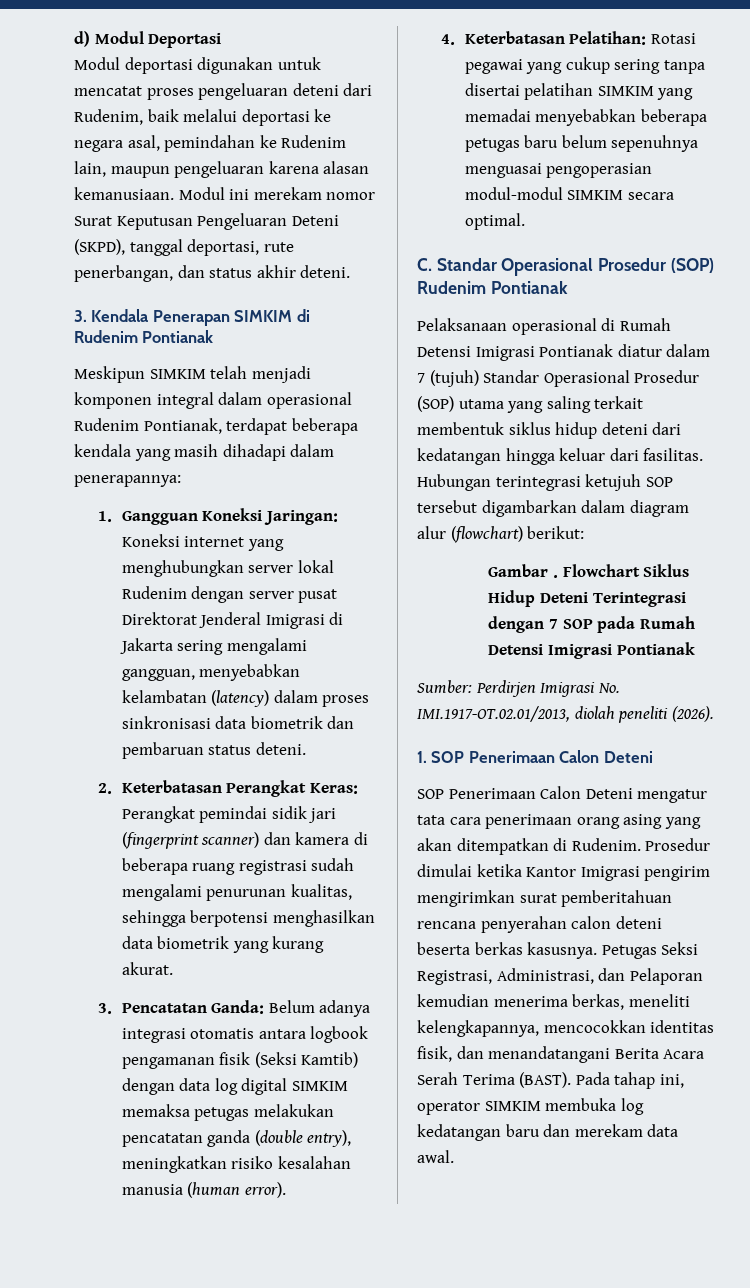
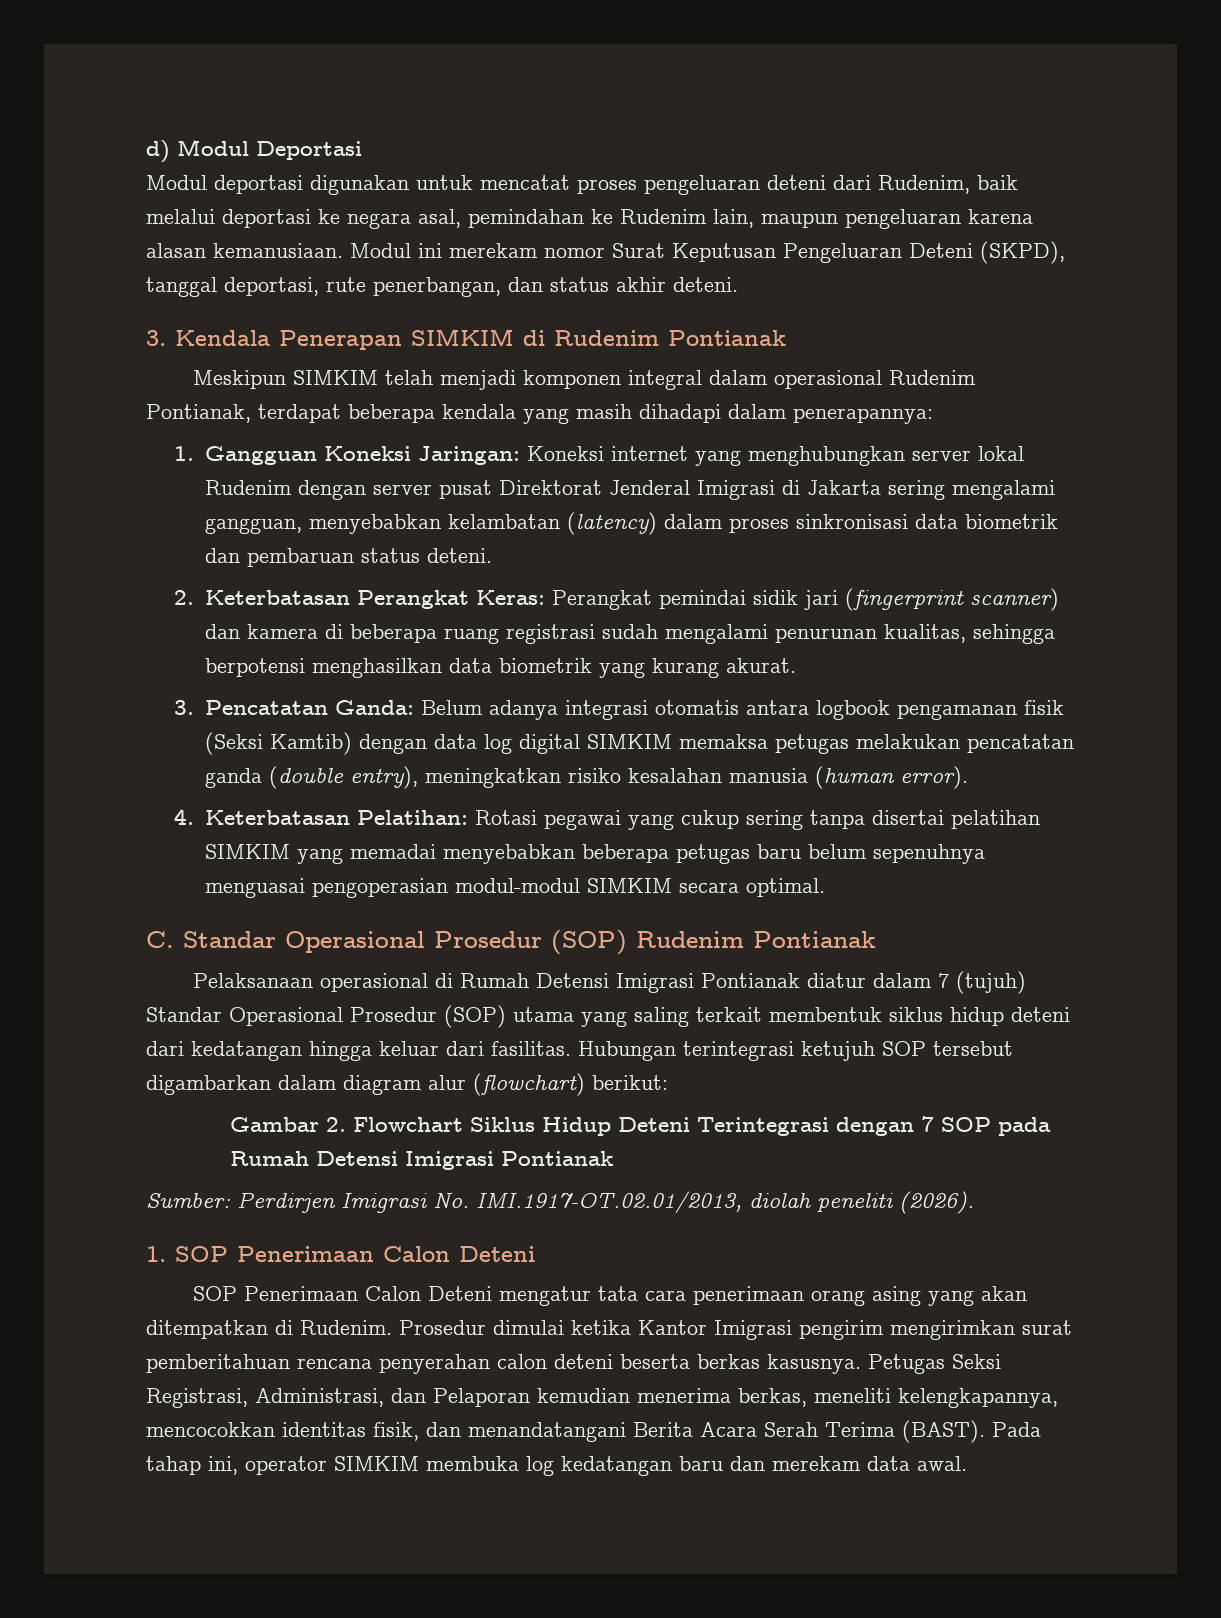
- Gambar . Flowchart Siklus Hidup Deteni Terintegrasi dengan 7 SOP pada Rumah Detensi Imigrasi Pontianak
+ Gambar 2. Flowchart Siklus Hidup Deteni Terintegrasi dengan 7 SOP pada Rumah Detensi Imigrasi Pontianak

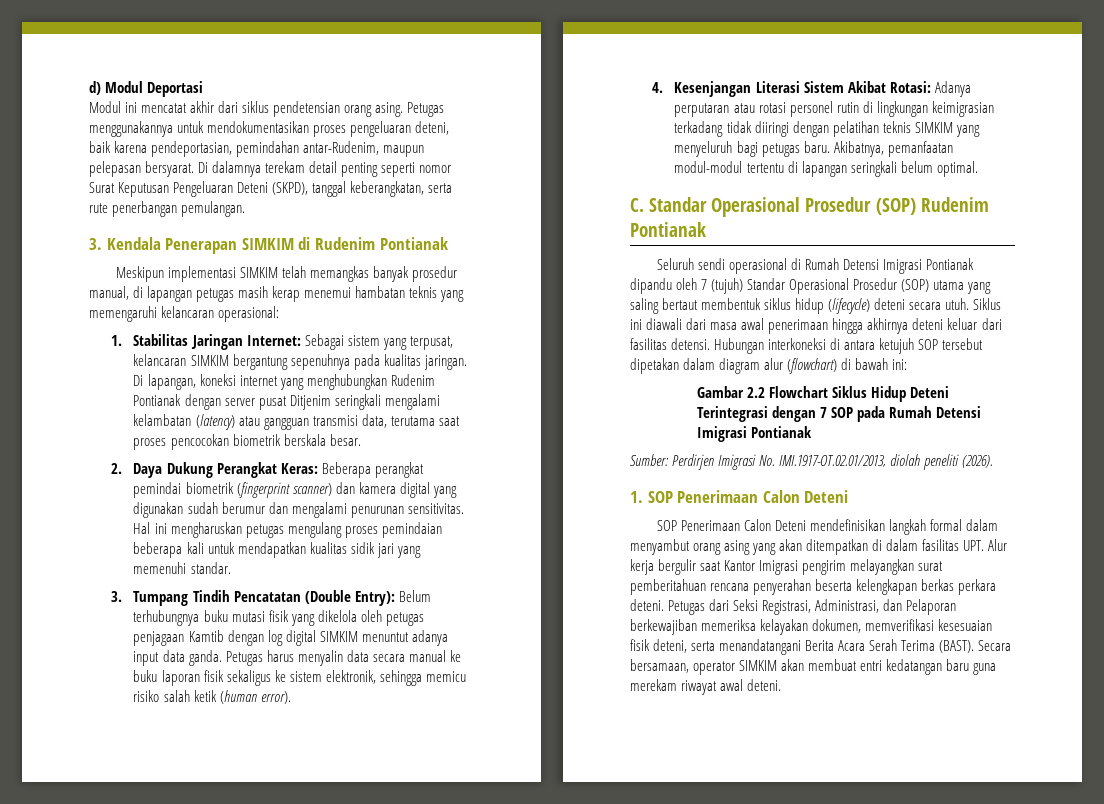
- Modul deportasi digunakan untuk mencatat proses pengeluaran deteni dari Rudenim, baik melalui deportasi ke negara asal, pemindahan ke Rudenim lain, maupun pengeluaran karena alasan kemanusiaan. Modul ini merekam nomor Surat Keputusan Pengeluaran Deteni (SKPD), tanggal deportasi, rute penerbangan, dan status akhir deteni.
+ Modul ini mencatat akhir dari siklus pendetensian orang asing. Petugas menggunakannya untuk mendokumentasikan proses pengeluaran deteni, baik karena pendeportasian, pemindahan antar-Rudenim, maupun pelepasan bersyarat. Di dalamnya terekam detail penting seperti nomor Surat Keputusan Pengeluaran Deteni (SKPD), tanggal keberangkatan, serta rute penerbangan pemulangan.
- Meskipun SIMKIM telah menjadi komponen integral dalam operasional Rudenim Pontianak, terdapat beberapa kendala yang masih dihadapi dalam penerapannya:
- 1. Gangguan Koneksi Jaringan: Koneksi internet yang menghubungkan server lokal Rudenim dengan server pusat Direktorat Jenderal Imigrasi di Jakarta sering mengalami gangguan, menyebabkan kelambatan (latency) dalam proses sinkronisasi data biometrik dan pembaruan status deteni.
- 2. Keterbatasan Perangkat Keras: Perangkat pemindai sidik jari (fingerprint scanner) dan kamera di beberapa ruang registrasi sudah mengalami penurunan kualitas, sehingga berpotensi menghasilkan data biometrik yang kurang akurat.
- 3. Pencatatan Ganda: Belum adanya integrasi otomatis antara logbook pengamanan fisik (Seksi Kamtib) dengan data log digital SIMKIM memaksa petugas melakukan pencatatan ganda (double entry), meningkatkan risiko kesalahan manusia (human error).
- 4. Keterbatasan Pelatihan: Rotasi pegawai yang cukup sering tanpa disertai pelatihan SIMKIM yang memadai menyebabkan beberapa petugas baru belum sepenuhnya menguasai pengoperasian modul-modul SIMKIM secara optimal.
+ Meskipun implementasi SIMKIM telah memangkas banyak prosedur manual, di lapangan petugas masih kerap menemui hambatan teknis yang memengaruhi kelancaran operasional:
+ 1. Stabilitas Jaringan Internet: Sebagai sistem yang terpusat, kelancaran SIMKIM bergantung sepenuhnya pada kualitas jaringan. Di lapangan, koneksi internet yang menghubungkan Rudenim Pontianak dengan server pusat Ditjenim seringkali mengalami kelambatan (latency) atau gangguan transmisi data, terutama saat proses pencocokan biometrik berskala besar.
+ 2. Daya Dukung Perangkat Keras: Beberapa perangkat pemindai biometrik (fingerprint scanner) dan kamera digital yang digunakan sudah berumur dan mengalami penurunan sensitivitas. Hal ini mengharuskan petugas mengulang proses pemindaian beberapa kali untuk mendapatkan kualitas sidik jari yang memenuhi standar.
+ 3. Tumpang Tindih Pencatatan (Double Entry): Belum terhubungnya buku mutasi fisik yang dikelola oleh petugas penjagaan Kamtib dengan log digital SIMKIM menuntut adanya input data ganda. Petugas harus menyalin data secara manual ke buku laporan fisik sekaligus ke sistem elektronik, sehingga memicu risiko salah ketik (human error).
+ 4. Kesenjangan Literasi Sistem Akibat Rotasi: Adanya perputaran atau rotasi personel rutin di lingkungan keimigrasian terkadang tidak diiringi dengan pelatihan teknis SIMKIM yang menyeluruh bagi petugas baru. Akibatnya, pemanfaatan modul-modul tertentu di lapangan seringkali belum optimal.
- Pelaksanaan operasional di Rumah Detensi Imigrasi Pontianak diatur dalam 7 (tujuh) Standar Operasional Prosedur (SOP) utama yang saling terkait membentuk siklus hidup deteni dari kedatangan hingga keluar dari fasilitas. Hubungan terintegrasi ketujuh SOP tersebut digambarkan dalam diagram alur (flowchart) berikut:
+ Seluruh sendi operasional di Rumah Detensi Imigrasi Pontianak dipandu oleh 7 (tujuh) Standar Operasional Prosedur (SOP) utama yang saling bertaut membentuk siklus hidup (lifecycle) deteni secara utuh. Siklus ini diawali dari masa awal penerimaan hingga akhirnya deteni keluar dari fasilitas detensi. Hubungan interkoneksi di antara ketujuh SOP tersebut dipetakan dalam diagram alur (flowchart) di bawah ini:
- Gambar 2. Flowchart Siklus Hidup Deteni Terintegrasi dengan 7 SOP pada Rumah Detensi Imigrasi Pontianak
+ Gambar 2.2 Flowchart Siklus Hidup Deteni Terintegrasi dengan 7 SOP pada Rumah Detensi Imigrasi Pontianak
- SOP Penerimaan Calon Deteni mengatur tata cara penerimaan orang asing yang akan ditempatkan di Rudenim. Prosedur dimulai ketika Kantor Imigrasi pengirim mengirimkan surat pemberitahuan rencana penyerahan calon deteni beserta berkas kasusnya. Petugas Seksi Registrasi, Administrasi, dan Pelaporan kemudian menerima berkas, meneliti kelengkapannya, mencocokkan identitas fisik, dan menandatangani Berita Acara Serah Terima (BAST).
+ SOP Penerimaan Calon Deteni mendefinisikan langkah formal dalam menyambut orang asing yang akan ditempatkan di dalam fasilitas UPT. Alur kerja bergulir saat Kantor Imigrasi pengirim melayangkan surat pemberitahuan rencana penyerahan beserta kelengkapan berkas perkara deteni. Petugas dari Seksi Registrasi, Administrasi, dan Pelaporan berkewajiban memeriksa kelayakan dokumen, memverifikasi kesesuaian fisik deteni, serta menandatangani Berita Acara Serah Terima (BAST).
- Pada tahap ini, operator SIMKIM membuka log kedatangan baru dan merekam data awal.
+ Secara bersamaan, operator SIMKIM akan membuat entri kedatangan baru guna merekam riwayat awal deteni.

